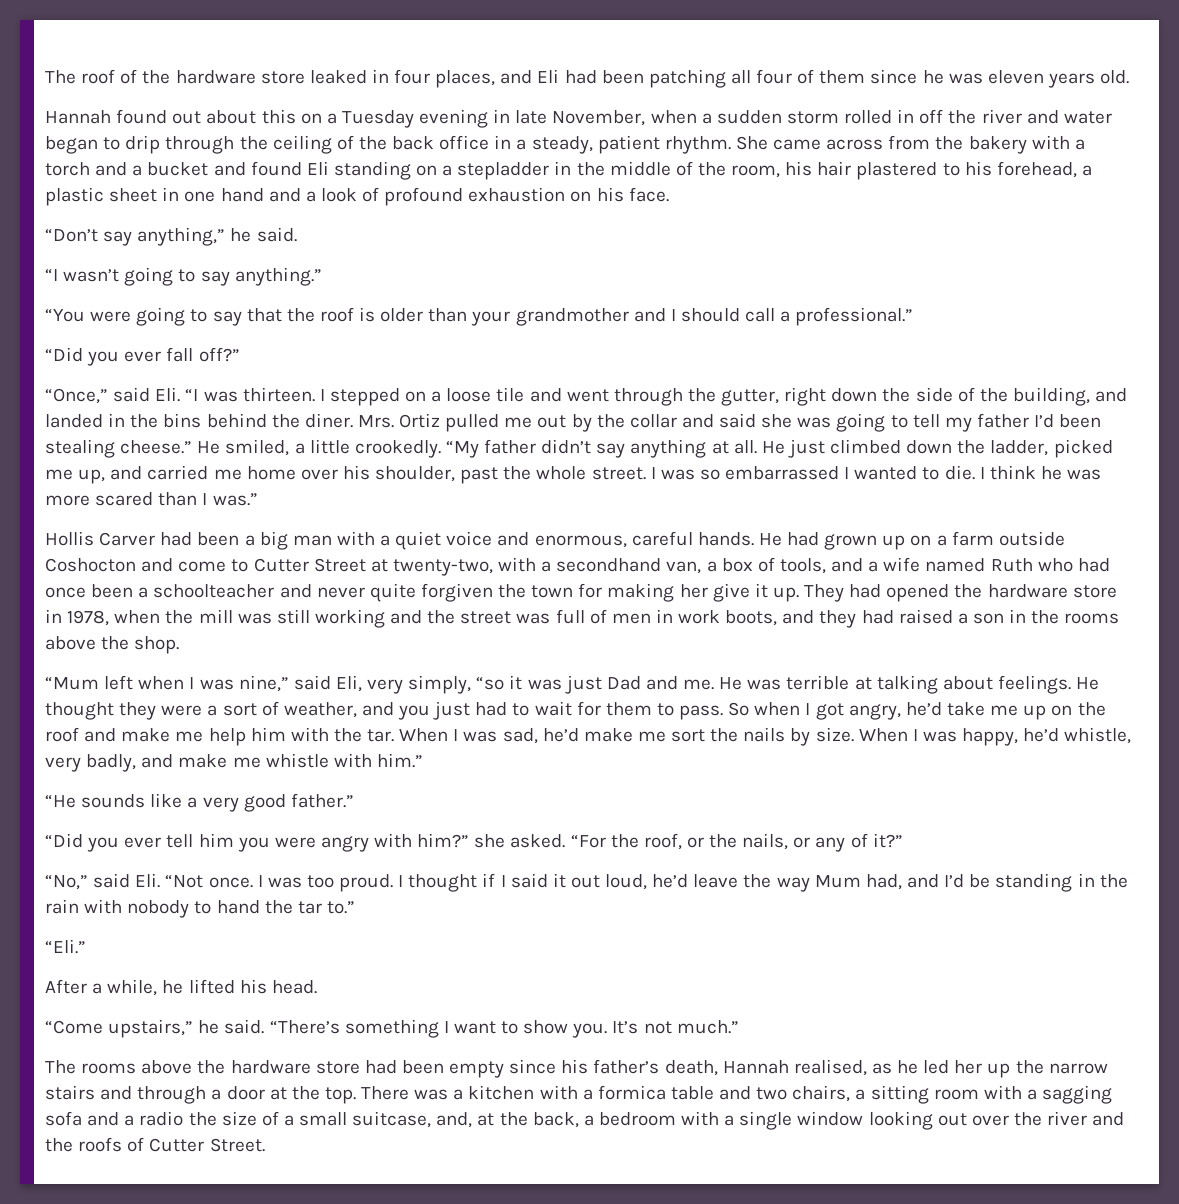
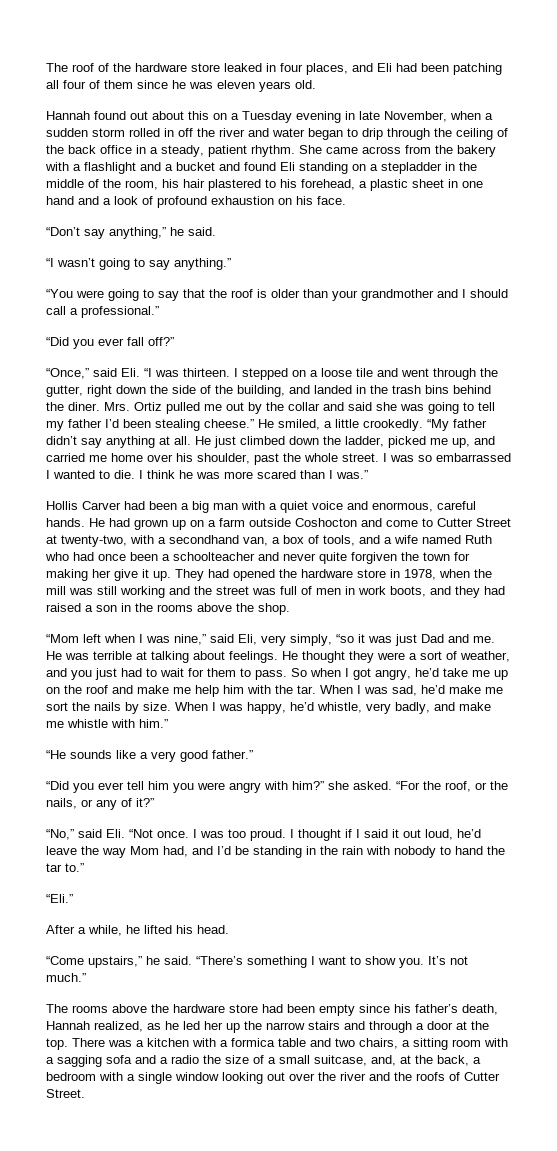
- She came across from the bakery with a torch and a bucket and found Eli standing on a stepladder in the middle of the room, his hair plastered to his forehead, a plastic sheet in one hand and a look of profound exhaustion on his face.
+ She came across from the bakery with a flashlight and a bucket and found Eli standing on a stepladder in the middle of the room, his hair plastered to his forehead, a plastic sheet in one hand and a look of profound exhaustion on his face.
- I stepped on a loose tile and went through the gutter, right down the side of the building, and landed in the bins behind the diner.
+ I stepped on a loose tile and went through the gutter, right down the side of the building, and landed in the trash bins behind the diner.
- “Mum left when I was nine,” said Eli, very simply, “so it was just Dad and me.
+ “Mom left when I was nine,” said Eli, very simply, “so it was just Dad and me.
- I thought if I said it out loud, he’d leave the way Mum had, and I’d be standing in the rain with nobody to hand the tar to.”
+ I thought if I said it out loud, he’d leave the way Mom had, and I’d be standing in the rain with nobody to hand the tar to.”
- The rooms above the hardware store had been empty since his father’s death, Hannah realised, as he led her up the narrow stairs and through a door at the top.
+ The rooms above the hardware store had been empty since his father’s death, Hannah realized, as he led her up the narrow stairs and through a door at the top.

